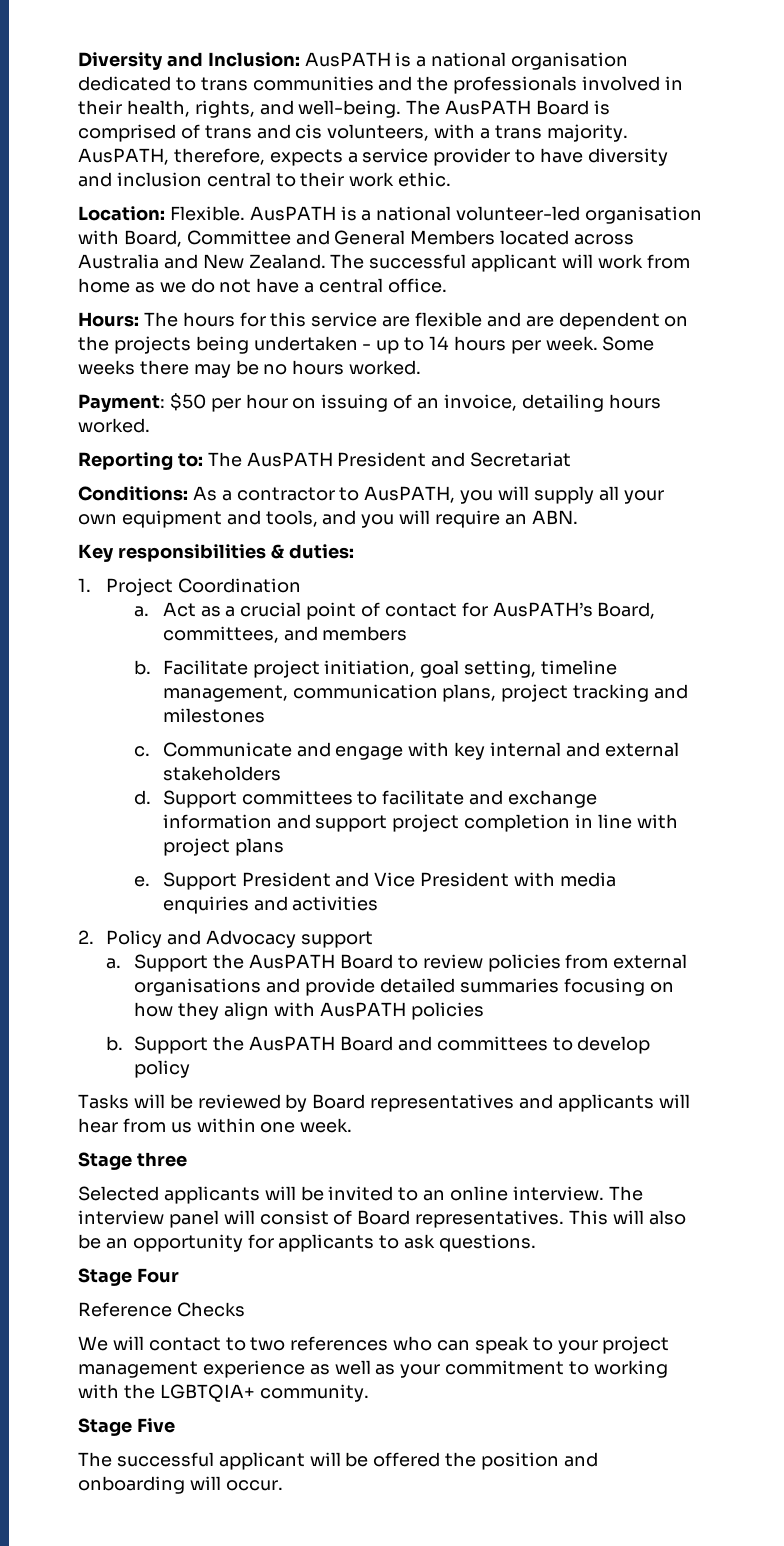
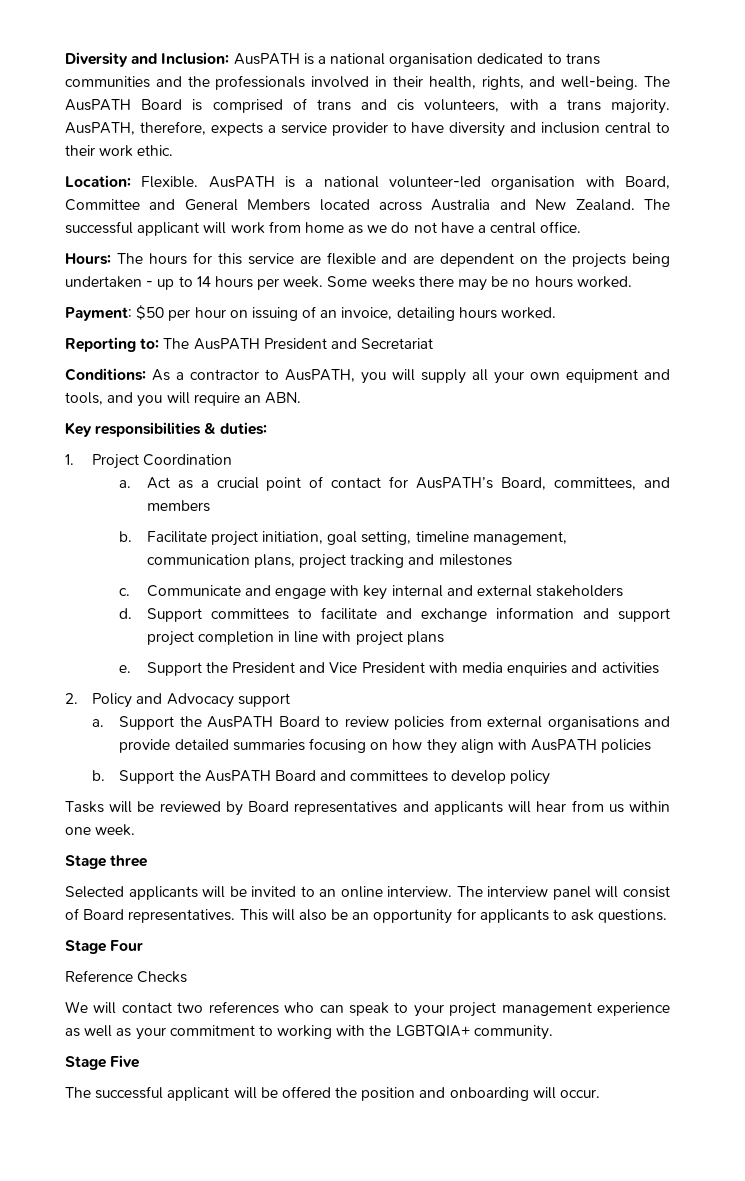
- Support President and Vice President with media enquiries and activities
+ Support the President and Vice President with media enquiries and activities
- We will contact to two references who can speak to your project management experience as well as your commitment to working with the LGBTQIA+ community.
+ We will contact two references who can speak to your project management experience as well as your commitment to working with the LGBTQIA+ community.

